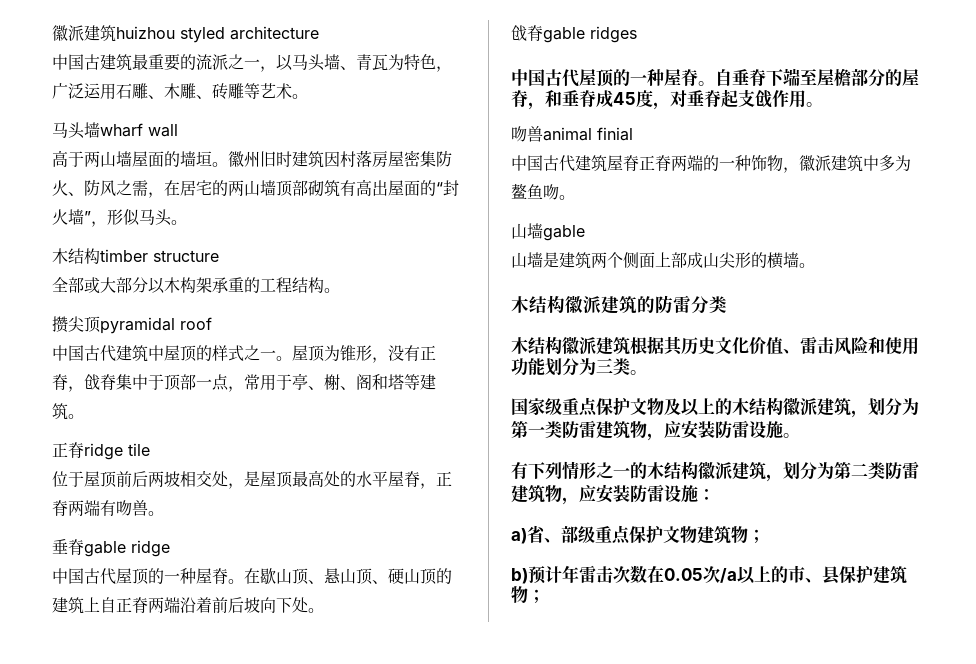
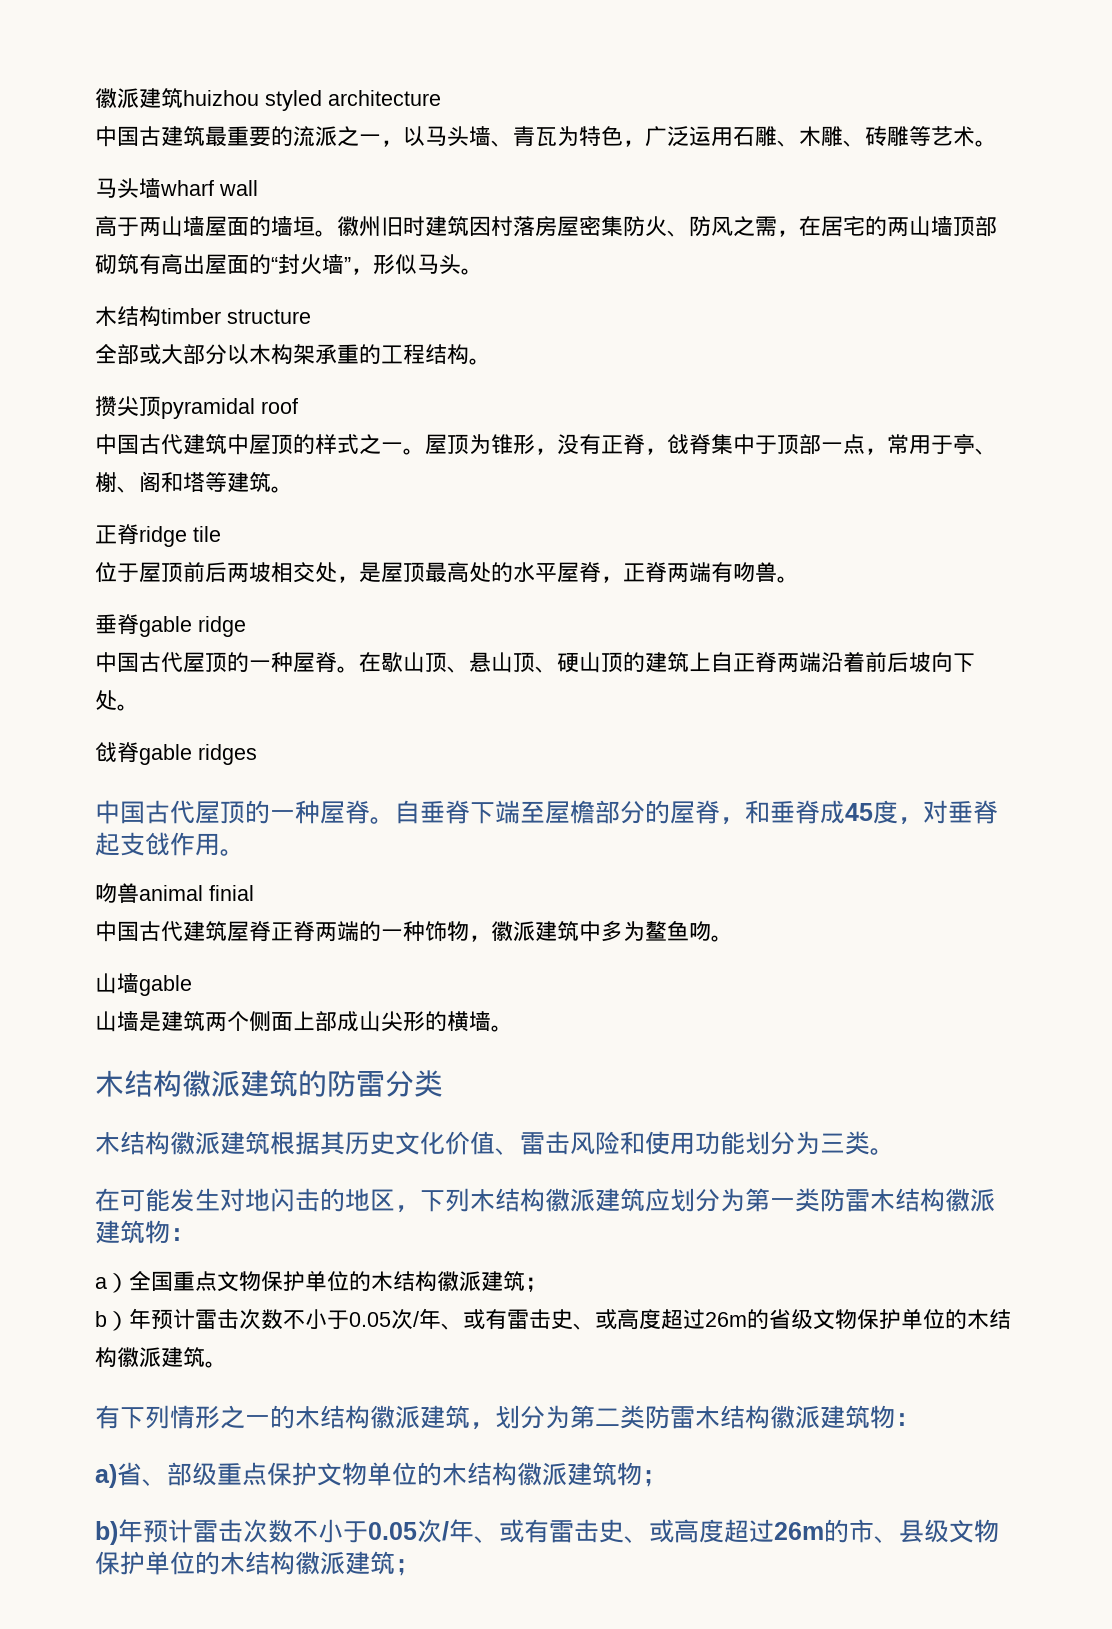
- 国家级重点保护文物及以上的木结构徽派建筑，划分为第一类防雷建筑物，应安装防雷设施。
+ 在可能发生对地闪击的地区，下列木结构徽派建筑应划分为第一类防雷木结构徽派建筑物：
+ a）全国重点文物保护单位的木结构徽派建筑；
+ b）年预计雷击次数不小于0.05次/年、或有雷击史、或高度超过26m的省级文物保护单位的木结构徽派建筑。
- 有下列情形之一的木结构徽派建筑，划分为第二类防雷建筑物，应安装防雷设施：
+ 有下列情形之一的木结构徽派建筑，划分为第二类防雷木结构徽派建筑物：
- a)省、部级重点保护文物建筑物；
+ a)省、部级重点保护文物单位的木结构徽派建筑物；
- b)预计年雷击次数在0.05次/a以上的市、县保护建筑物；
+ b)年预计雷击次数不小于0.05次/年、或有雷击史、或高度超过26m的市、县级文物保护单位的木结构徽派建筑；

